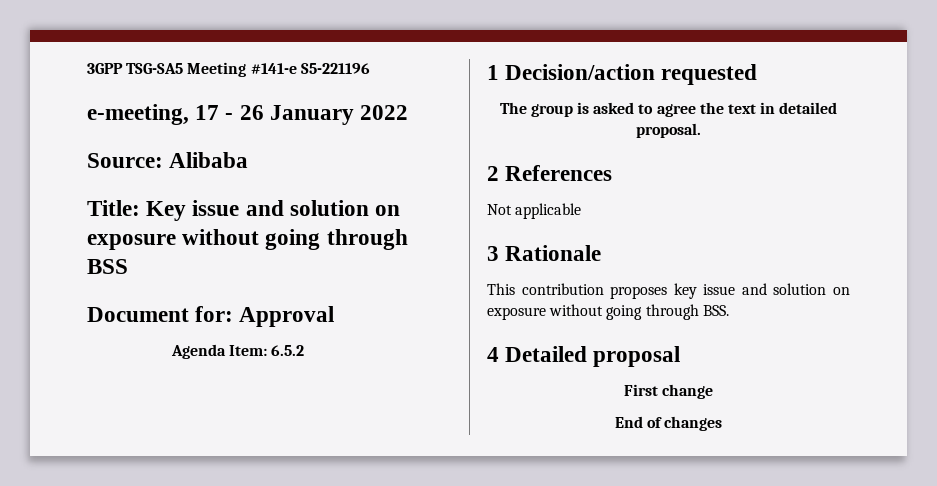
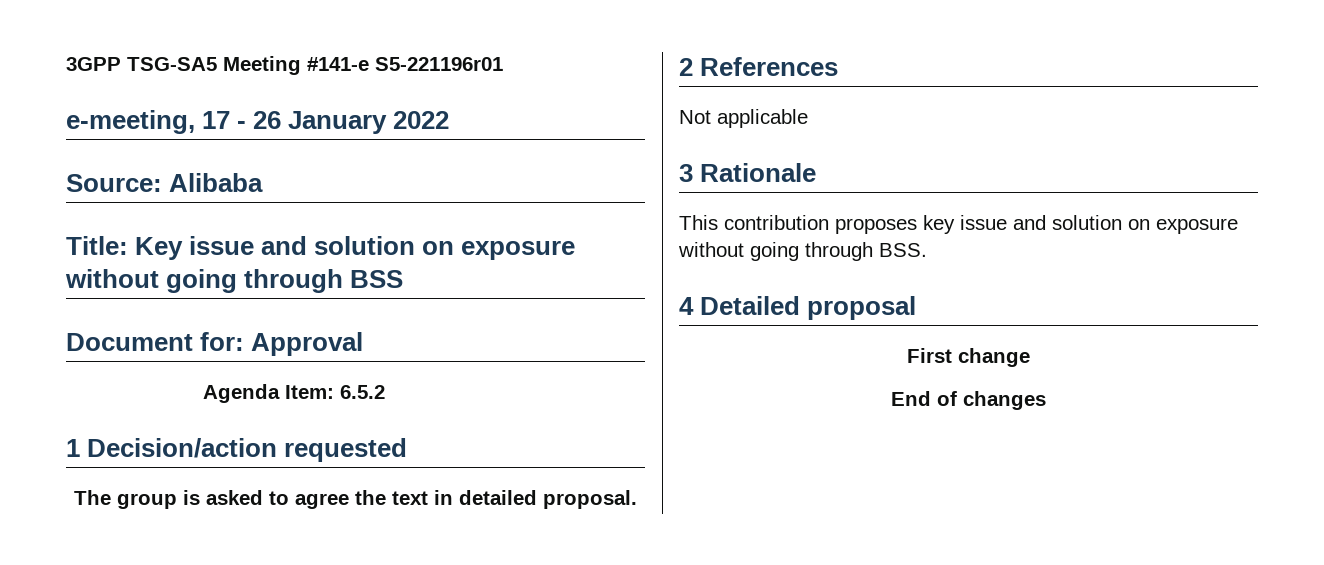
- 3GPP TSG-SA5 Meeting #141-e S5-221196
+ 3GPP TSG-SA5 Meeting #141-e S5-221196r01

